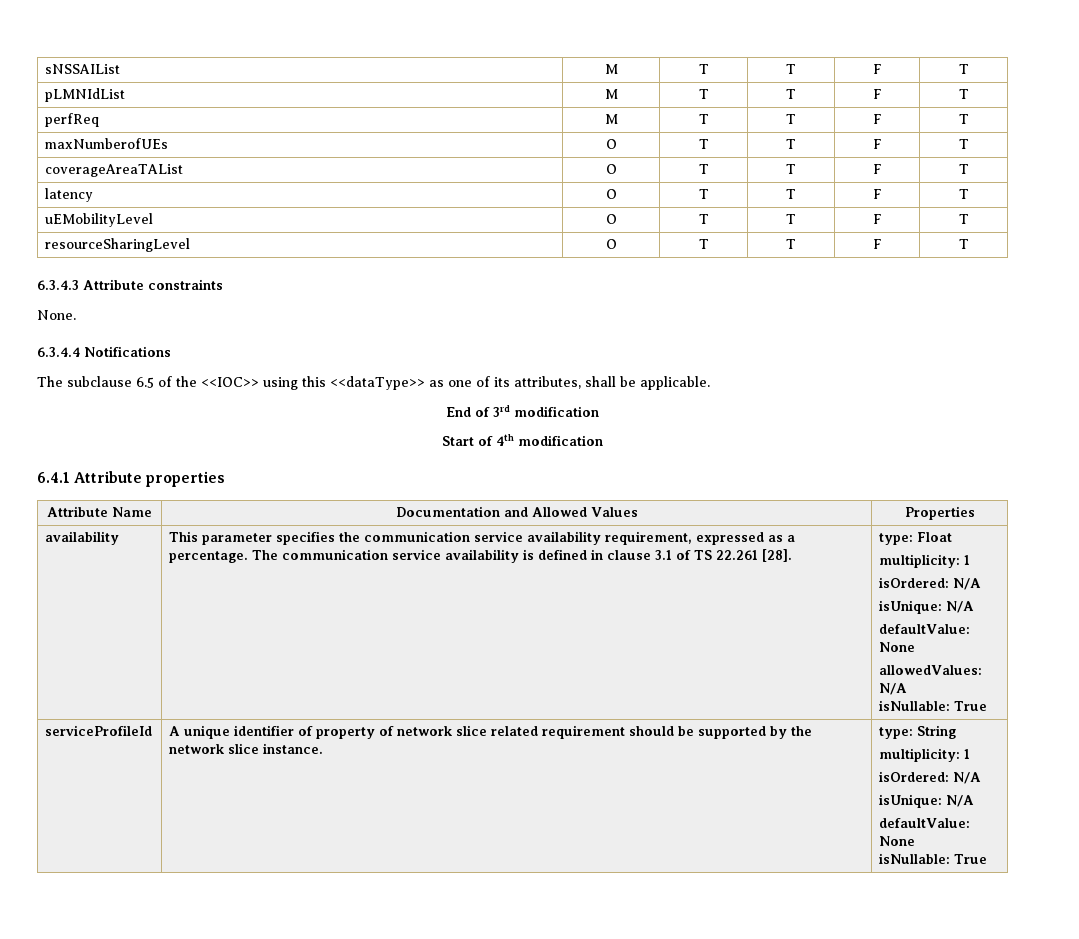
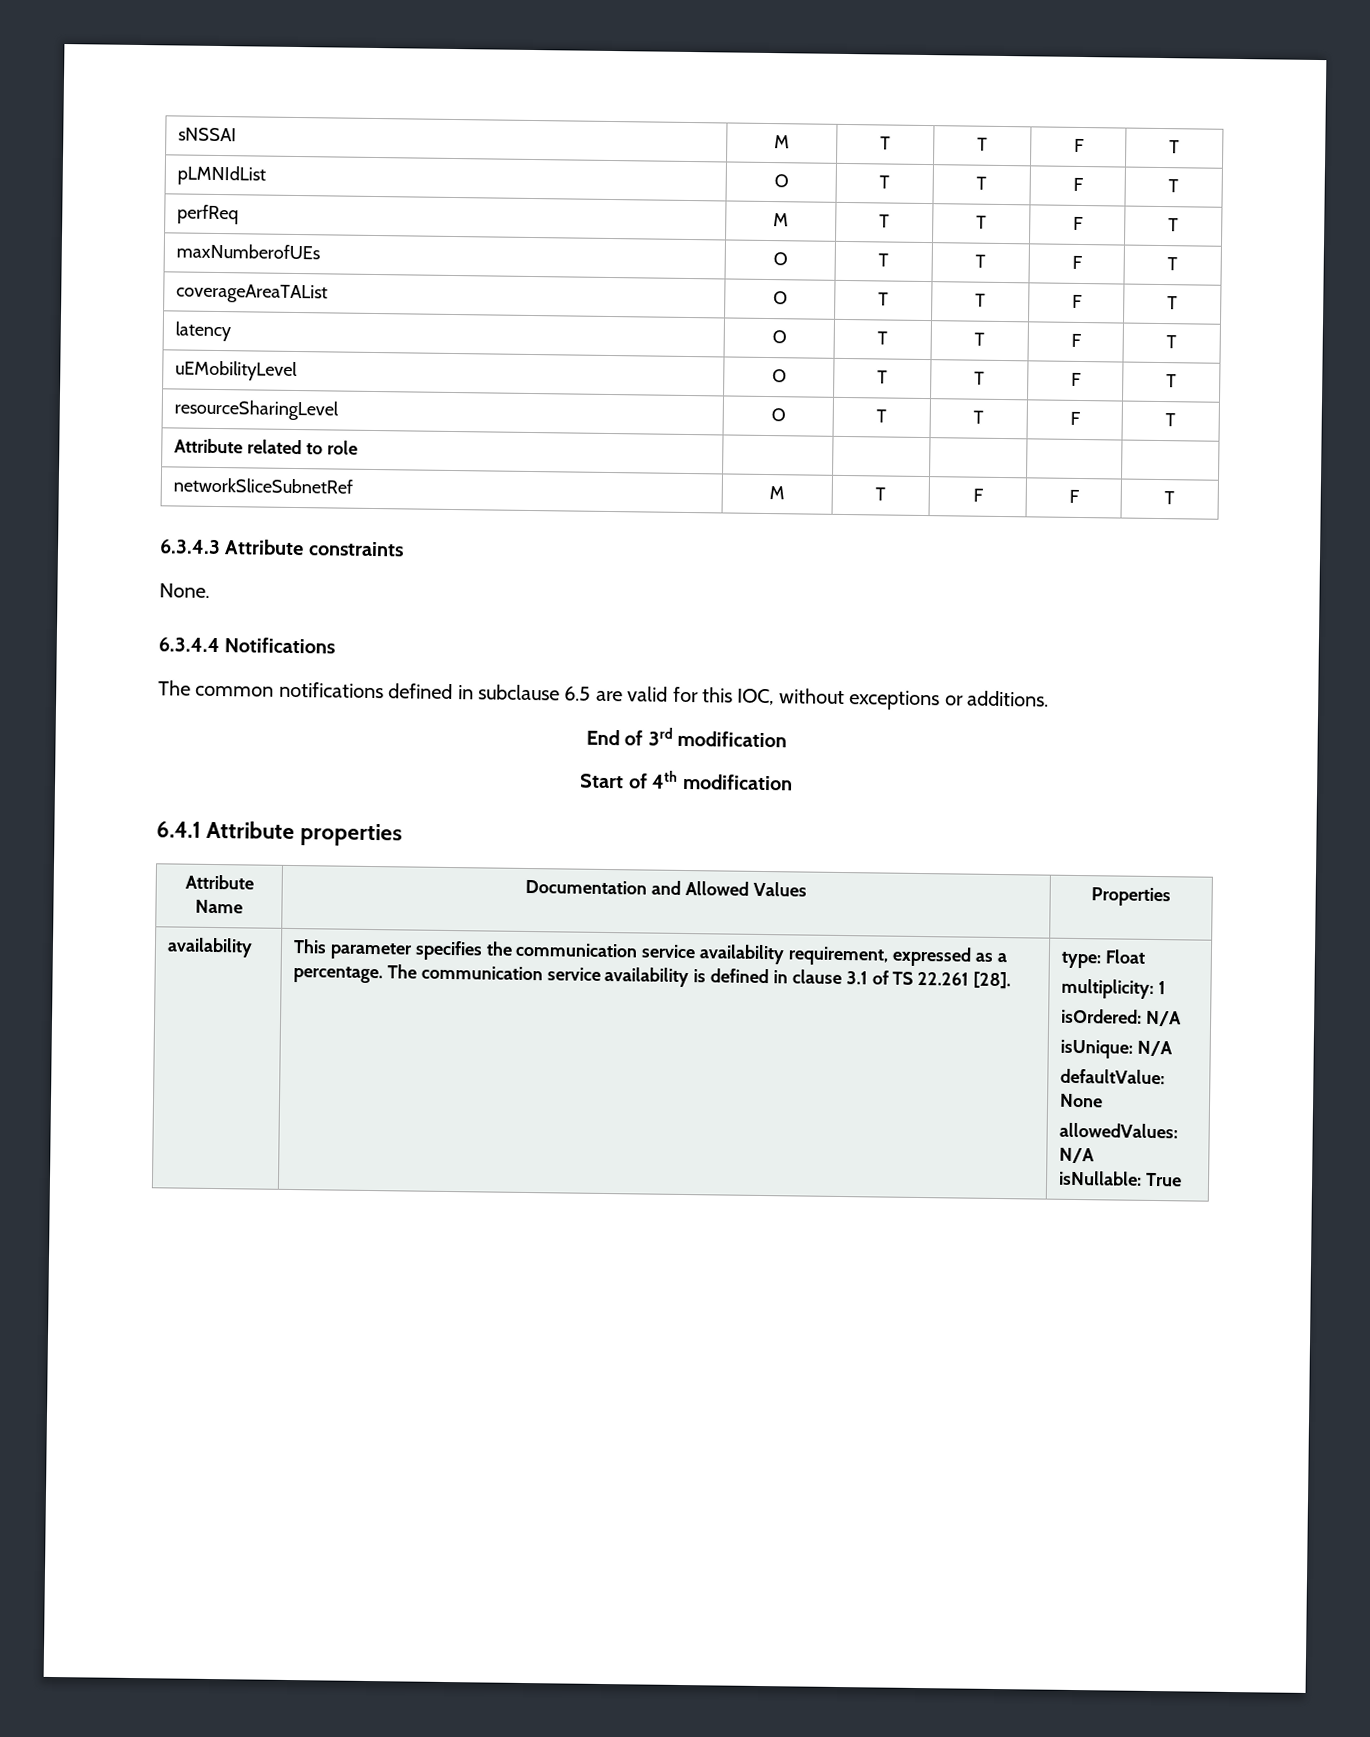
- sNSSAIList | M | T | T | F | T
+ sNSSAI | M | T | T | F | T
- pLMNIdList | M | T | T | F | T
+ pLMNIdList | O | T | T | F | T
+ Attribute related to role | | | | |
+ networkSliceSubnetRef | M | T | F | F | T
- The subclause 6.5 of the <<IOC>> using this <<dataType>> as one of its attributes, shall be applicable.
+ The common notifications defined in subclause 6.5 are valid for this IOC, without exceptions or additions.
- serviceProfileId | A unique identifier of property of network slice related requirement should be supported by the network slice instance. | type: String
- multiplicity: 1
- isOrdered: N/A
- isUnique: N/A
- defaultValue: None
- isNullable: True

